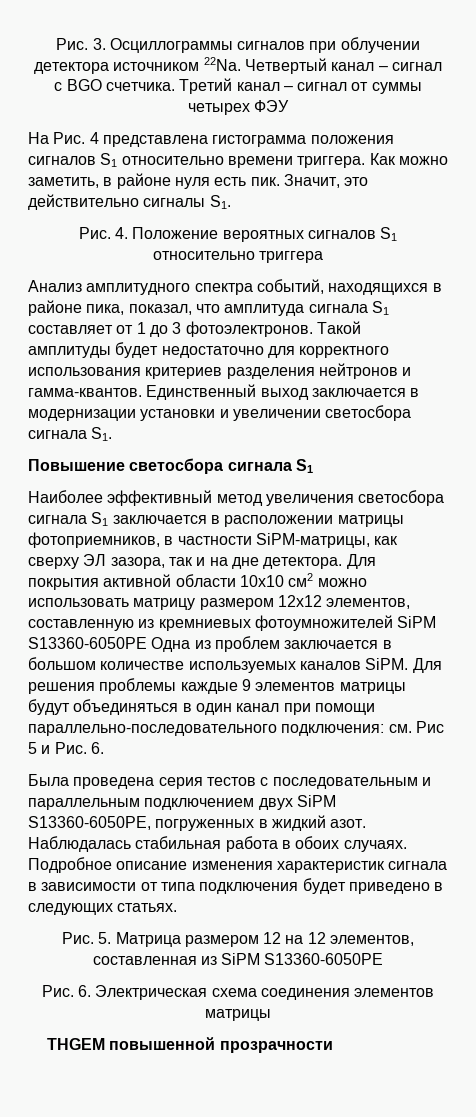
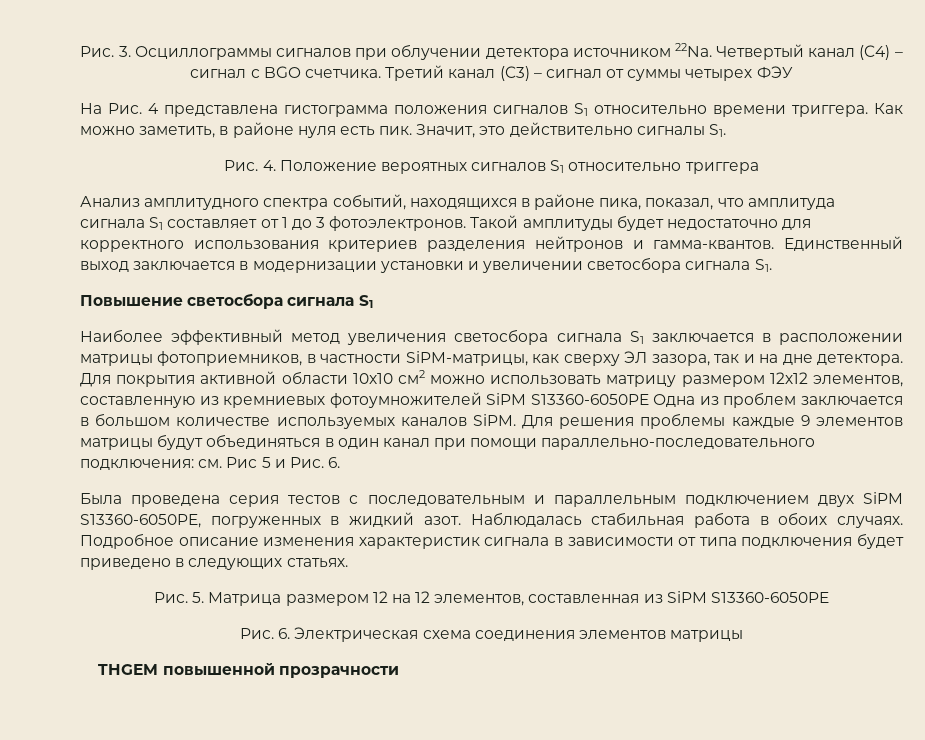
- Четвертый канал – сигнал с BGO счетчика.
+ Четвертый канал (C4) – сигнал с BGO счетчика.
- Третий канал – сигнал от суммы четырех ФЭУ
+ Третий канал (C3) – сигнал от суммы четырех ФЭУ

